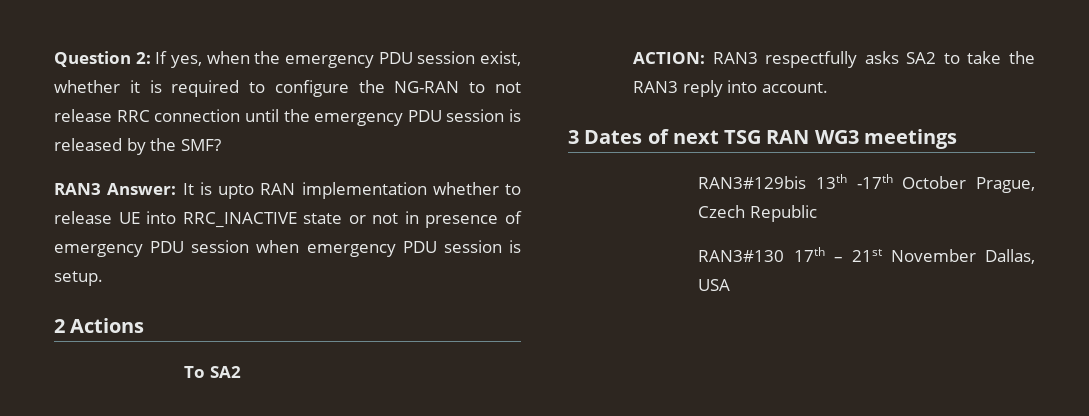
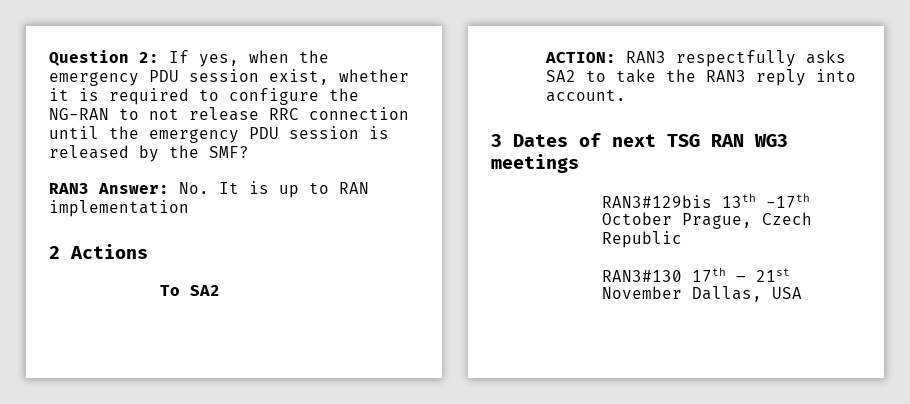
- RAN3 Answer: It is upto RAN implementation whether to release UE into RRC_INACTIVE state or not in presence of emergency PDU session when emergency PDU session is setup.
+ RAN3 Answer: No. It is up to RAN implementation

